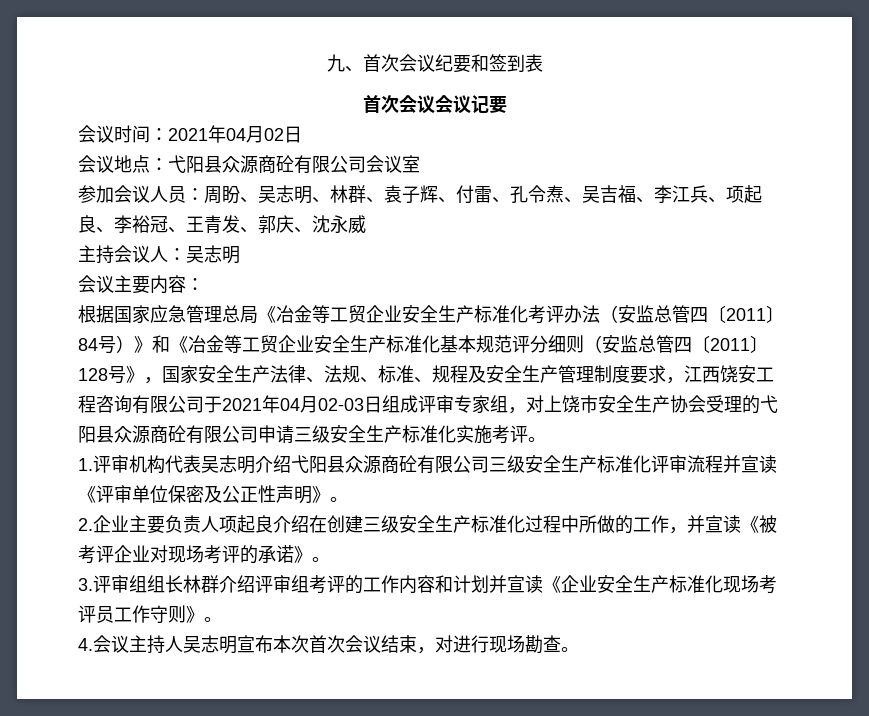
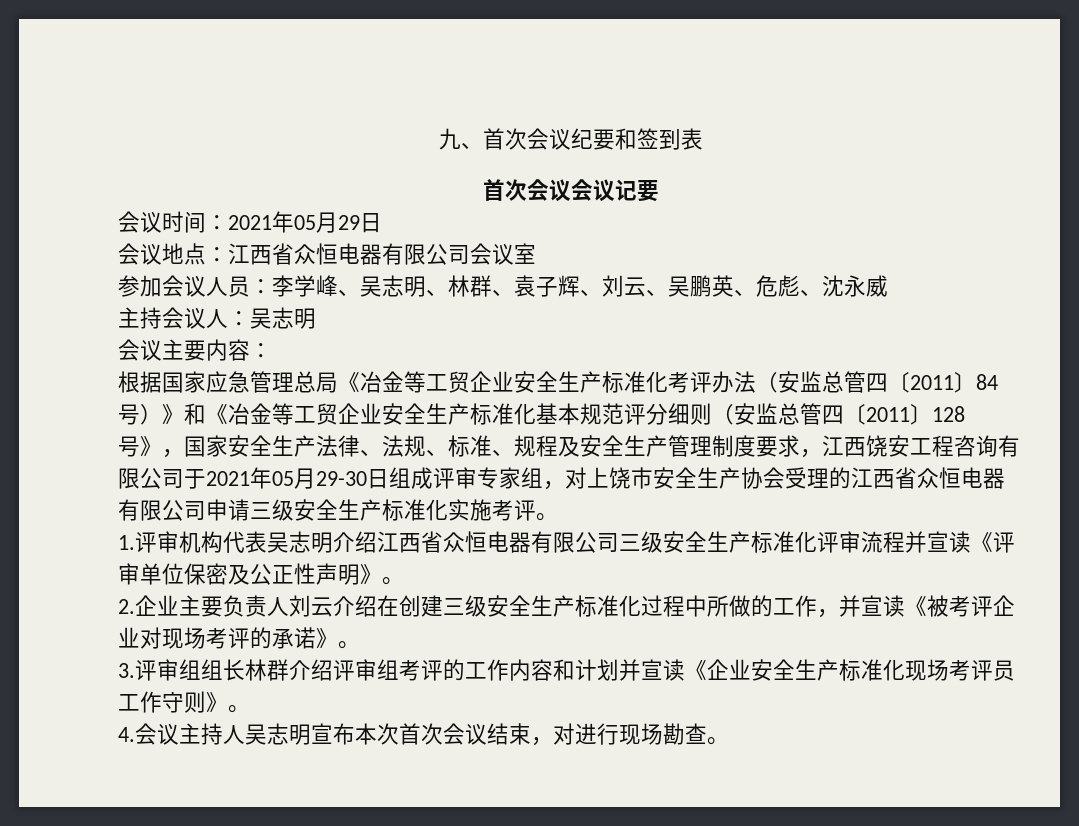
- 会议时间：2021年04月02日
+ 会议时间：2021年05月29日
- 会议地点：弋阳县众源商砼有限公司会议室
+ 会议地点：江西省众恒电器有限公司会议室
- 参加会议人员：周盼、吴志明、林群、袁子辉、付雷、孔令焘、吴吉福、李江兵、项起良、李裕冠、王青发、郭庆、沈永威
+ 参加会议人员：李学峰、吴志明、林群、袁子辉、刘云、吴鹏英、危彪、沈永威
- 根据国家应急管理总局《冶金等工贸企业安全生产标准化考评办法（安监总管四〔2011〕84号）》和《冶金等工贸企业安全生产标准化基本规范评分细则（安监总管四〔2011〕128号》，国家安全生产法律、法规、标准、规程及安全生产管理制度要求，江西饶安工程咨询有限公司于2021年04月02-03日组成评审专家组，对上饶市安全生产协会受理的弋阳县众源商砼有限公司申请三级安全生产标准化实施考评。
+ 根据国家应急管理总局《冶金等工贸企业安全生产标准化考评办法（安监总管四〔2011〕84号）》和《冶金等工贸企业安全生产标准化基本规范评分细则（安监总管四〔2011〕128号》，国家安全生产法律、法规、标准、规程及安全生产管理制度要求，江西饶安工程咨询有限公司于2021年05月29-30日组成评审专家组，对上饶市安全生产协会受理的江西省众恒电器有限公司申请三级安全生产标准化实施考评。
- 1.评审机构代表吴志明介绍弋阳县众源商砼有限公司三级安全生产标准化评审流程并宣读《评审单位保密及公正性声明》。
+ 1.评审机构代表吴志明介绍江西省众恒电器有限公司三级安全生产标准化评审流程并宣读《评审单位保密及公正性声明》。
- 2.企业主要负责人项起良介绍在创建三级安全生产标准化过程中所做的工作，并宣读《被考评企业对现场考评的承诺》。
+ 2.企业主要负责人刘云介绍在创建三级安全生产标准化过程中所做的工作，并宣读《被考评企业对现场考评的承诺》。

